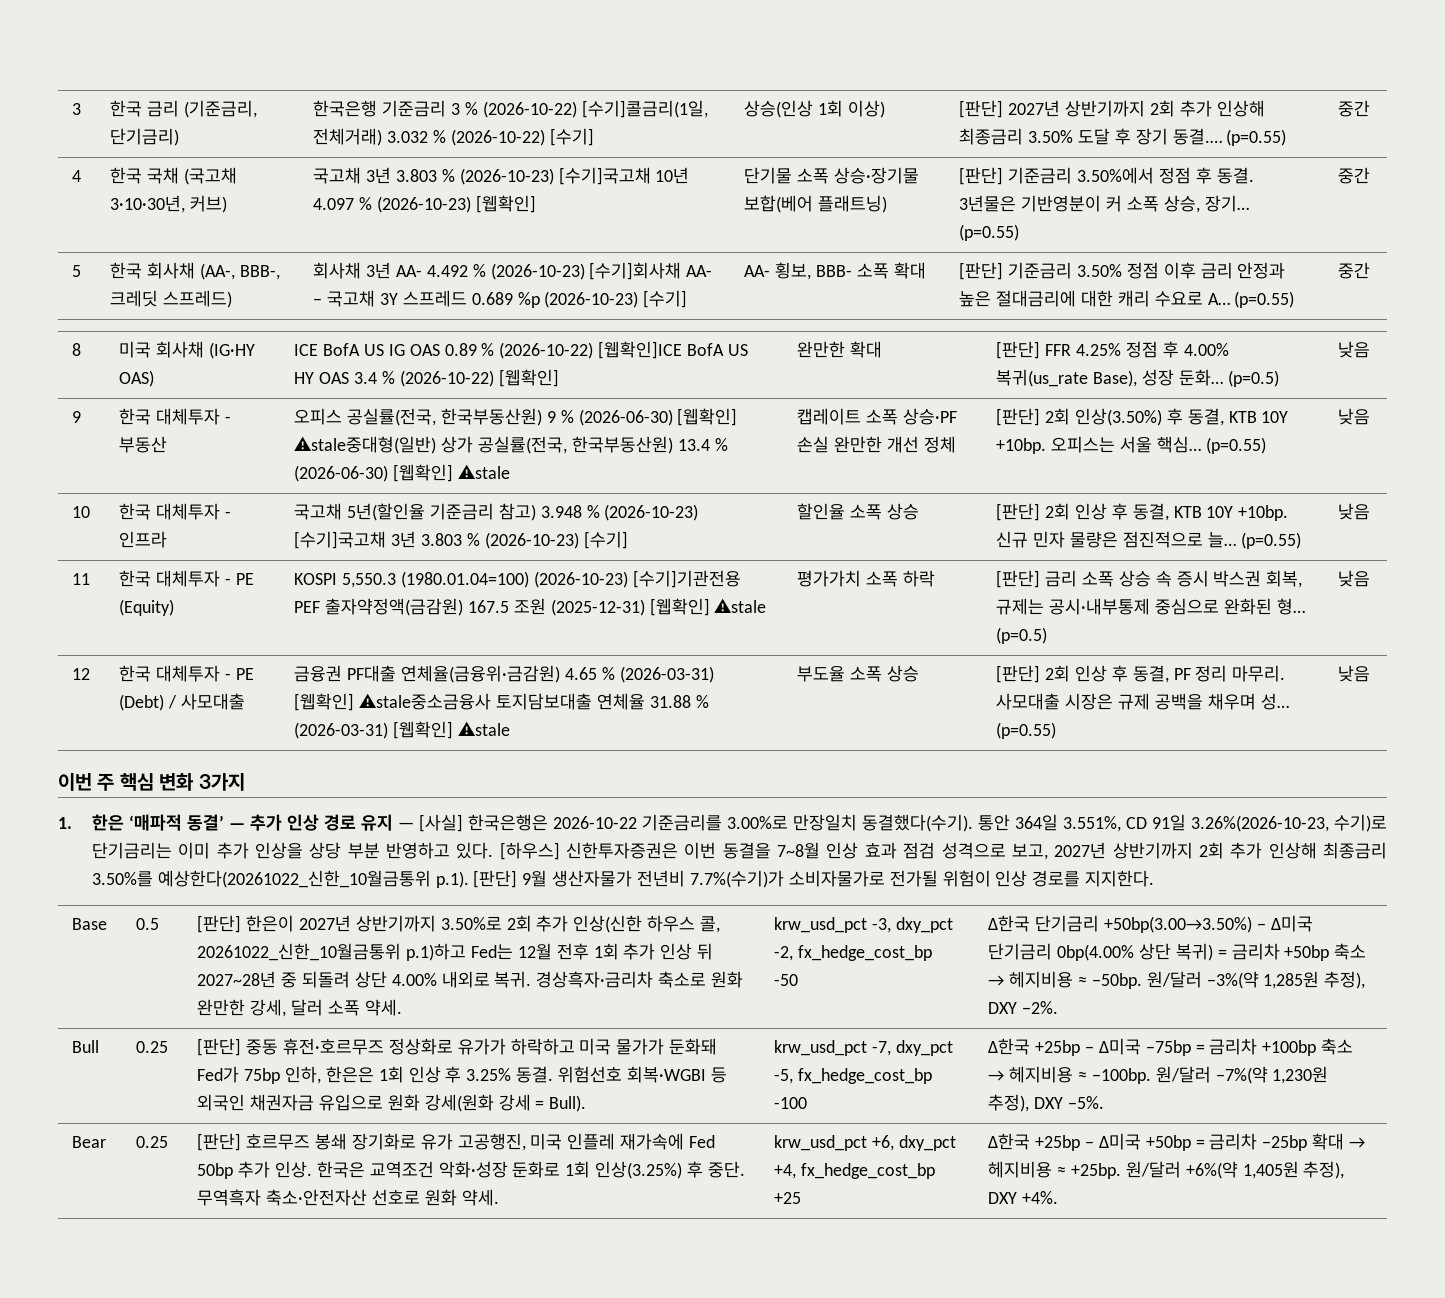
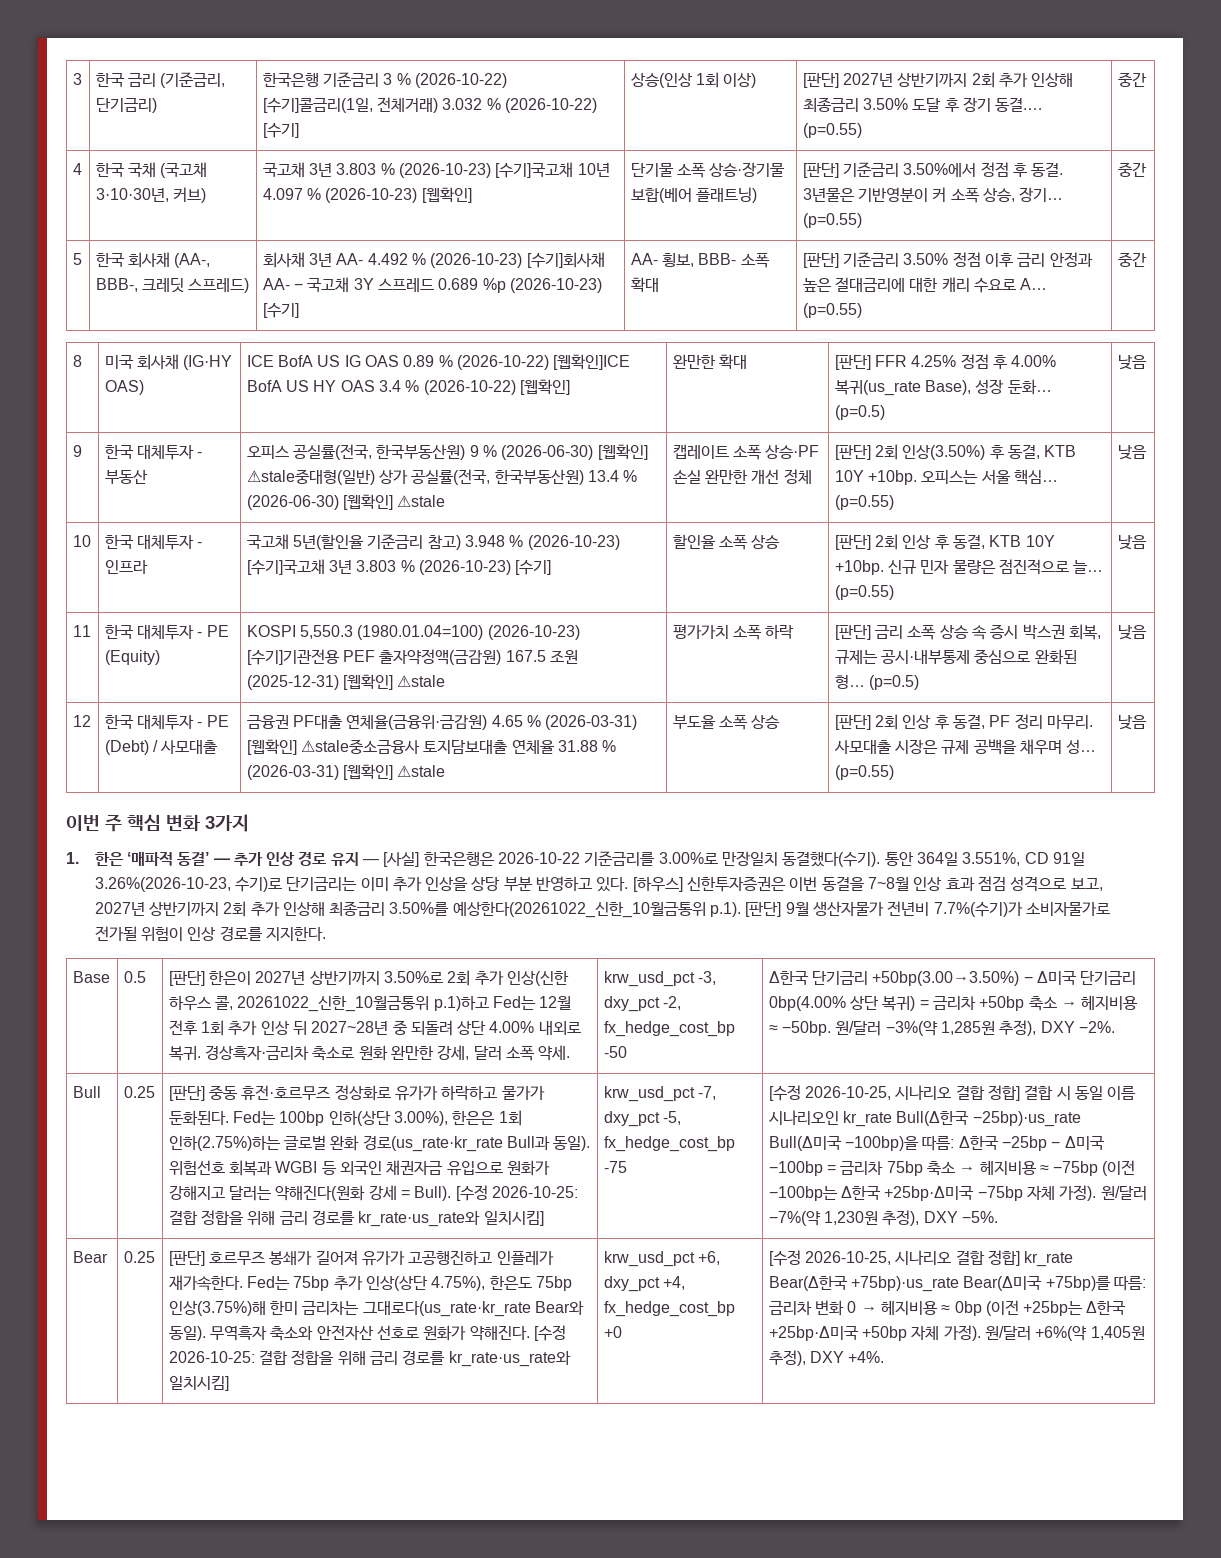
- [판단] 중동 휴전·호르무즈 정상화로 유가가 하락하고 미국 물가가 둔화돼 Fed가 75bp 인하, 한은은 1회 인상 후 3.25% 동결. 위험선호 회복·WGBI 등 외국인 채권자금 유입으로 원화 강세(원화 강세 = Bull).
+ [판단] 중동 휴전·호르무즈 정상화로 유가가 하락하고 물가가 둔화된다. Fed는 100bp 인하(상단 3.00%), 한은은 1회 인하(2.75%)하는 글로벌 완화 경로(us_rate·kr_rate Bull과 동일). 위험선호 회복과 WGBI 등 외국인 채권자금 유입으로 원화가 강해지고 달러는 약해진다(원화 강세 = Bull). [수정 2026-10-25: 결합 정합을 위해 금리 경로를 kr_rate·us_rate와 일치시킴]
- krw_usd_pct -7, dxy_pct -5, fx_hedge_cost_bp -100 | Δ한국 +25bp − Δ미국 −75bp = 금리차 +100bp 축소 → 헤지비용 ≈ −100bp.
+ krw_usd_pct -7, dxy_pct -5, fx_hedge_cost_bp -75 | [수정 2026-10-25, 시나리오 결합 정합] 결합 시 동일 이름 시나리오인 kr_rate Bull(Δ한국 −25bp)·us_rate Bull(Δ미국 −100bp)을 따름: Δ한국 −25bp − Δ미국 −100bp = 금리차 75bp 축소 → 헤지비용 ≈ −75bp (이전 −100bp는 Δ한국 +25bp·Δ미국 −75bp 자체 가정).
- [판단] 호르무즈 봉쇄 장기화로 유가 고공행진, 미국 인플레 재가속에 Fed 50bp 추가 인상. 한국은 교역조건 악화·성장 둔화로 1회 인상(3.25%) 후 중단. 무역흑자 축소·안전자산 선호로 원화 약세.
+ [판단] 호르무즈 봉쇄가 길어져 유가가 고공행진하고 인플레가 재가속한다. Fed는 75bp 추가 인상(상단 4.75%), 한은도 75bp 인상(3.75%)해 한미 금리차는 그대로다(us_rate·kr_rate Bear와 동일). 무역흑자 축소와 안전자산 선호로 원화가 약해진다. [수정 2026-10-25: 결합 정합을 위해 금리 경로를 kr_rate·us_rate와 일치시킴]
- krw_usd_pct +6, dxy_pct +4, fx_hedge_cost_bp +25 | Δ한국 +25bp − Δ미국 +50bp = 금리차 −25bp 확대 → 헤지비용 ≈ +25bp.
+ krw_usd_pct +6, dxy_pct +4, fx_hedge_cost_bp +0 | [수정 2026-10-25, 시나리오 결합 정합] kr_rate Bear(Δ한국 +75bp)·us_rate Bear(Δ미국 +75bp)를 따름: 금리차 변화 0 → 헤지비용 ≈ 0bp (이전 +25bp는 Δ한국 +25bp·Δ미국 +50bp 자체 가정).

